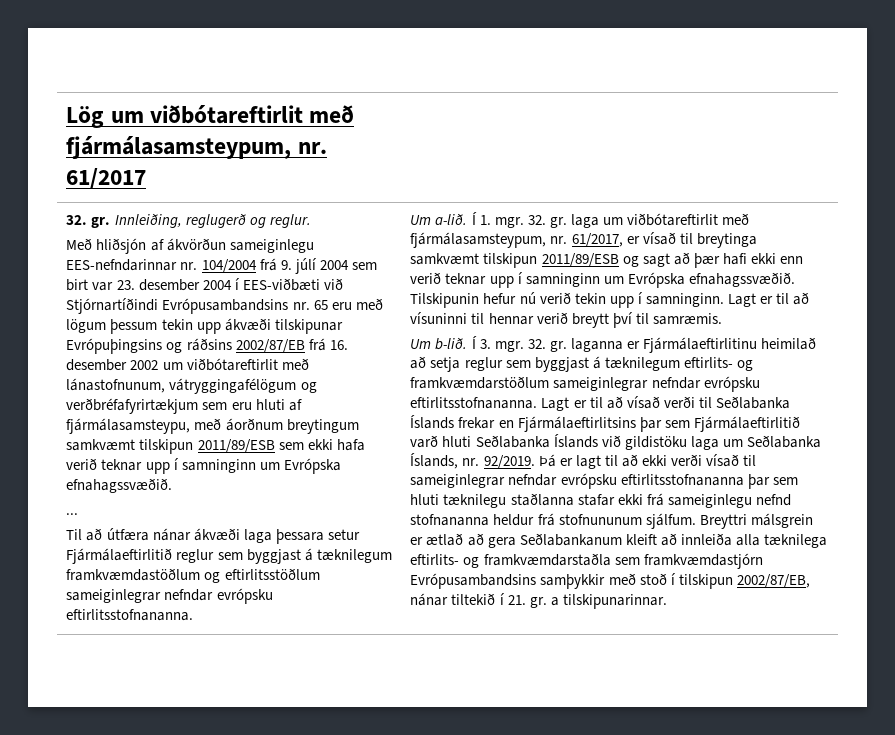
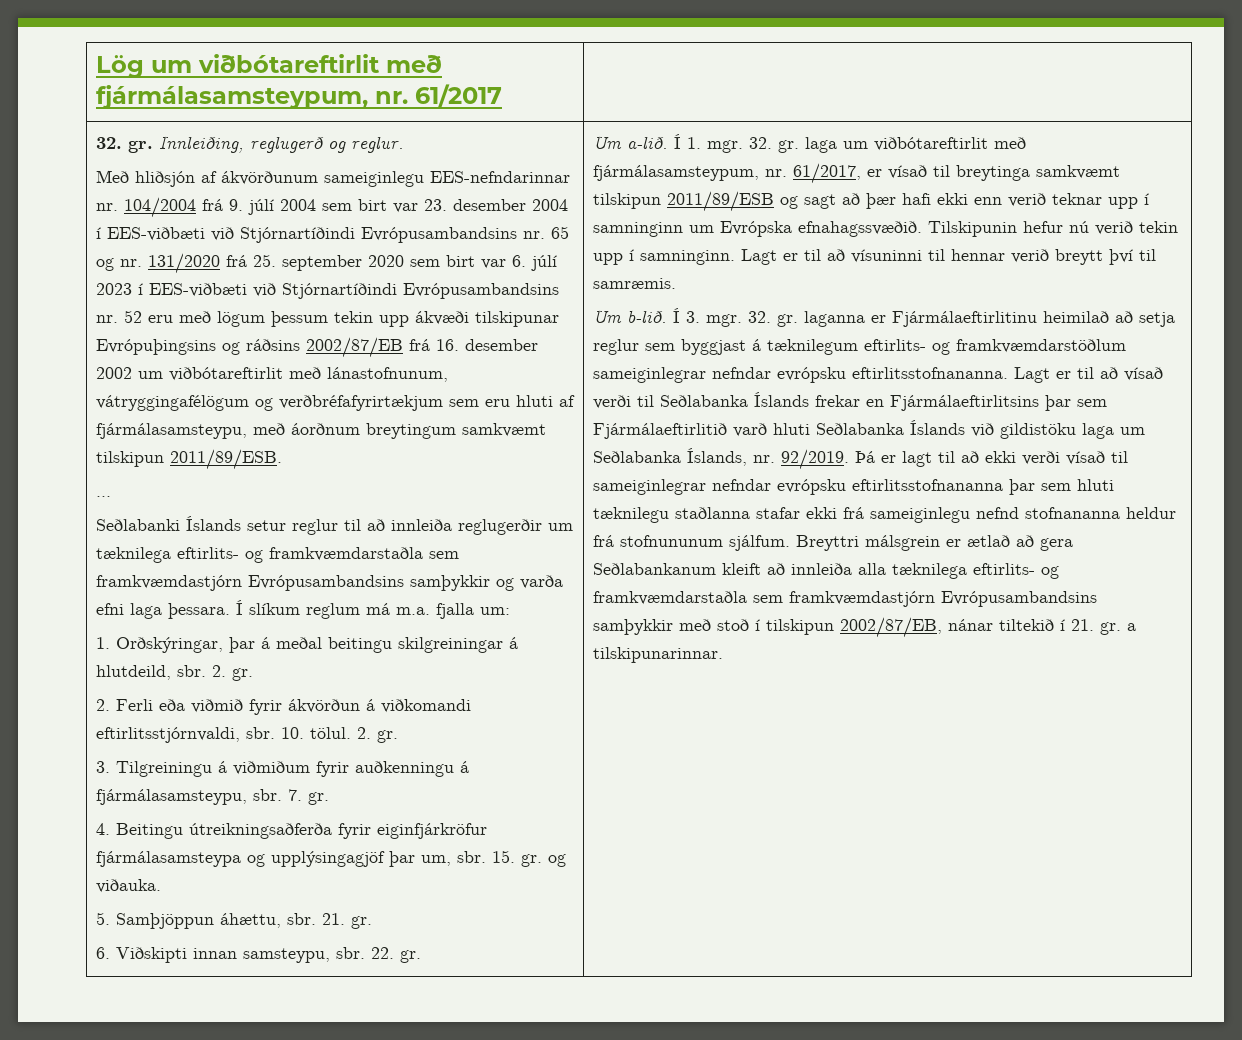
- Með hliðsjón af ákvörðun sameiginlegu EES-nefndarinnar nr. 104/2004 frá 9. júlí 2004 sem birt var 23. desember 2004 í EES-viðbæti við Stjórnartíðindi Evrópusambandsins nr. 65 eru með lögum þessum tekin upp ákvæði tilskipunar Evrópuþingsins og ráðsins 2002/87/EB frá 16. desember 2002 um viðbótareftirlit með lánastofnunum, vátryggingafélögum og verðbréfafyrirtækjum sem eru hluti af fjármálasamsteypu, með áorðnum breytingum samkvæmt tilskipun 2011/89/ESB sem ekki hafa verið teknar upp í samninginn um Evrópska efnahagssvæðið.
+ Með hliðsjón af ákvörðunum sameiginlegu EES-nefndarinnar nr. 104/2004 frá 9. júlí 2004 sem birt var 23. desember 2004 í EES-viðbæti við Stjórnartíðindi Evrópusambandsins nr. 65 og nr. 131/2020 frá 25. september 2020 sem birt var 6. júlí 2023 í EES-viðbæti við Stjórnartíðindi Evrópusambandsins nr. 52 eru með lögum þessum tekin upp ákvæði tilskipunar Evrópuþingsins og ráðsins 2002/87/EB frá 16. desember 2002 um viðbótareftirlit með lánastofnunum, vátryggingafélögum og verðbréfafyrirtækjum sem eru hluti af fjármálasamsteypu, með áorðnum breytingum samkvæmt tilskipun 2011/89/ESB.
  ...
- Til að útfæra nánar ákvæði laga þessara setur Fjármálaeftirlitið reglur sem byggjast á tæknilegum framkvæmdastöðlum og eftirlitsstöðlum sameiginlegrar nefndar evrópsku eftirlitsstofnananna.
+ Seðlabanki Íslands setur reglur til að innleiða reglugerðir um tæknilega eftirlits- og framkvæmdarstaðla sem framkvæmdastjórn Evrópusambandsins samþykkir og varða efni laga þessara. Í slíkum reglum má m.a. fjalla um:
+ 1. Orðskýringar, þar á meðal beitingu skilgreiningar á hlutdeild, sbr. 2. gr.
+ 2. Ferli eða viðmið fyrir ákvörðun á viðkomandi eftirlitsstjórnvaldi, sbr. 10. tölul. 2. gr.
+ 3. Tilgreiningu á viðmiðum fyrir auðkenningu á fjármálasamsteypu, sbr. 7. gr.
+ 4. Beitingu útreikningsaðferða fyrir eiginfjárkröfur fjármálasamsteypa og upplýsingagjöf þar um, sbr. 15. gr. og viðauka.
+ 5. Samþjöppun áhættu, sbr. 21. gr.
+ 6. Viðskipti innan samsteypu, sbr. 22. gr.

